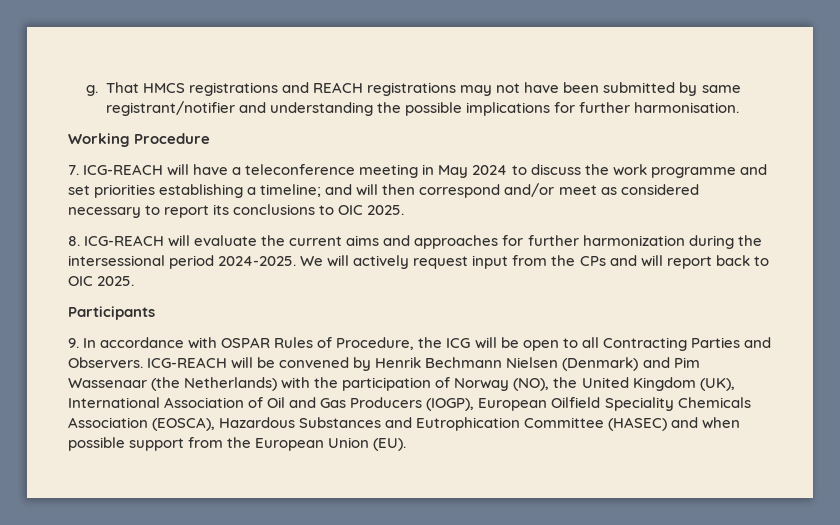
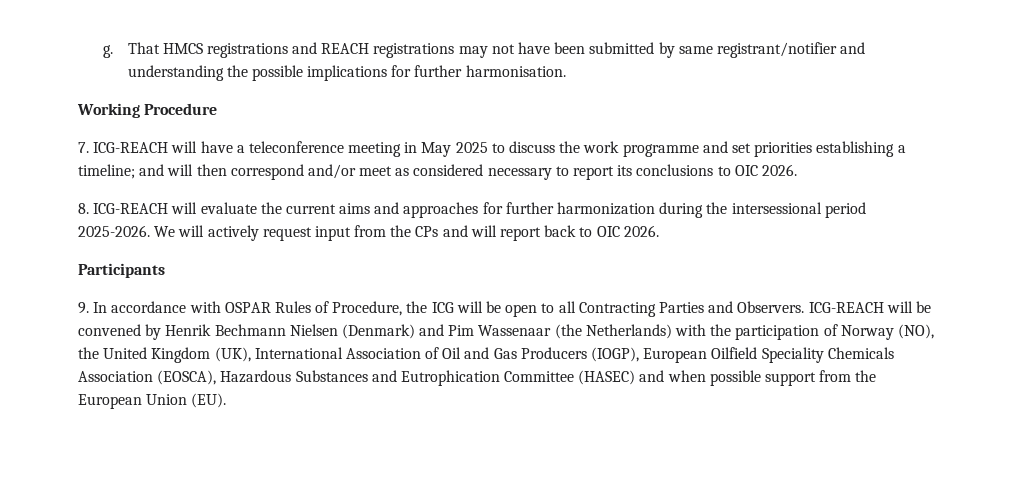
- 7. ICG-REACH will have a teleconference meeting in May 2024 to discuss the work programme and set priorities establishing a timeline; and will then correspond and/or meet as considered necessary to report its conclusions to OIC 2025.
+ 7. ICG-REACH will have a teleconference meeting in May 2025 to discuss the work programme and set priorities establishing a timeline; and will then correspond and/or meet as considered necessary to report its conclusions to OIC 2026.
- 8. ICG-REACH will evaluate the current aims and approaches for further harmonization during the intersessional period 2024-2025.
+ 8. ICG-REACH will evaluate the current aims and approaches for further harmonization during the intersessional period 2025-2026.
- We will actively request input from the CPs and will report back to OIC 2025.
+ We will actively request input from the CPs and will report back to OIC 2026.

